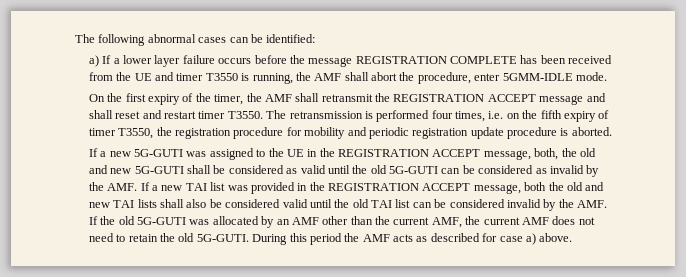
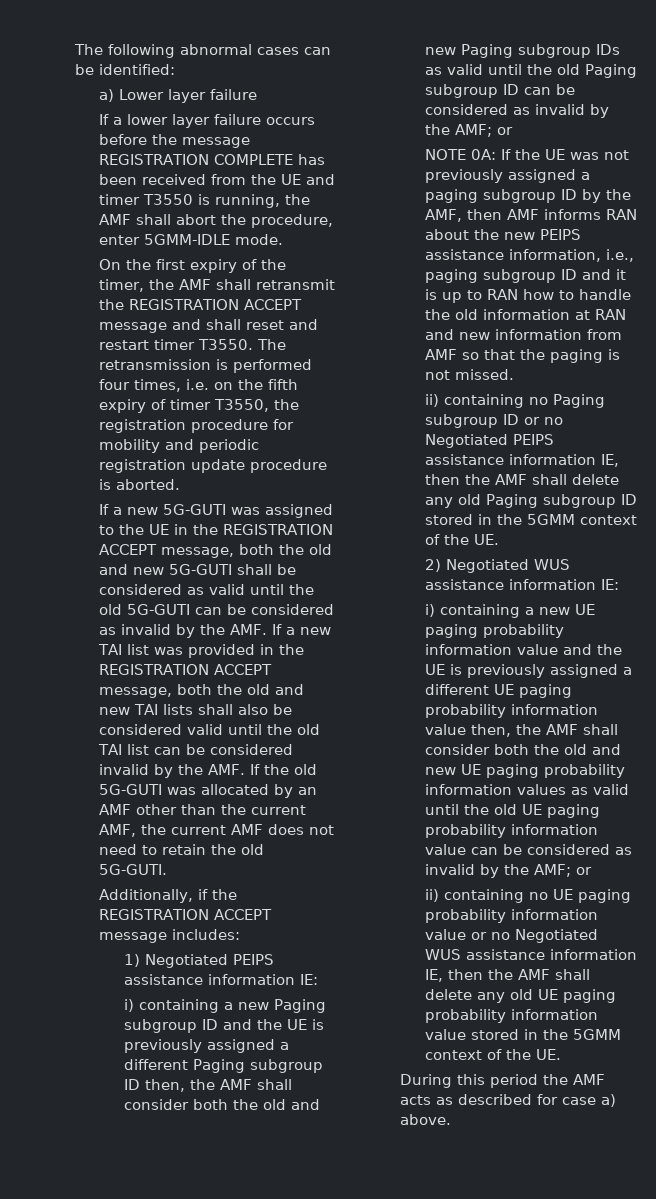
- a) If a lower layer failure occurs before the message REGISTRATION COMPLETE has been received from the UE and timer T3550 is running, the AMF shall abort the procedure, enter 5GMM-IDLE mode.
+ a) Lower layer failure
+ If a lower layer failure occurs before the message REGISTRATION COMPLETE has been received from the UE and timer T3550 is running, the AMF shall abort the procedure, enter 5GMM-IDLE mode.
- If a new 5G-GUTI was assigned to the UE in the REGISTRATION ACCEPT message, both, the old and new 5G-GUTI shall be considered as valid until the old 5G-GUTI can be considered as invalid by the AMF. If a new TAI list was provided in the REGISTRATION ACCEPT message, both the old and new TAI lists shall also be considered valid until the old TAI list can be considered invalid by the AMF. If the old 5G-GUTI was allocated by an AMF other than the current AMF, the current AMF does not need to retain the old 5G-GUTI. During this period the AMF acts as described for case a) above.
+ If a new 5G-GUTI was assigned to the UE in the REGISTRATION ACCEPT message, both the old and new 5G-GUTI shall be considered as valid until the old 5G-GUTI can be considered as invalid by the AMF. If a new TAI list was provided in the REGISTRATION ACCEPT message, both the old and new TAI lists shall also be considered valid until the old TAI list can be considered invalid by the AMF. If the old 5G-GUTI was allocated by an AMF other than the current AMF, the current AMF does not need to retain the old 5G-GUTI.
+ Additionally, if the REGISTRATION ACCEPT message includes:
+ 1) Negotiated PEIPS assistance information IE:
+ i) containing a new Paging subgroup ID and the UE is previously assigned a different Paging subgroup ID then, the AMF shall consider both the old and new Paging subgroup IDs as valid until the old Paging subgroup ID can be considered as invalid by the AMF; or
+ NOTE 0A: If the UE was not previously assigned a paging subgroup ID by the AMF, then AMF informs RAN about the new PEIPS assistance information, i.e., paging subgroup ID and it is up to RAN how to handle the old information at RAN and new information from AMF so that the paging is not missed.
+ ii) containing no Paging subgroup ID or no Negotiated PEIPS assistance information IE, then the AMF shall delete any old Paging subgroup ID stored in the 5GMM context of the UE.
+ 2) Negotiated WUS assistance information IE:
+ i) containing a new UE paging probability information value and the UE is previously assigned a different UE paging probability information value then, the AMF shall consider both the old and new UE paging probability information values as valid until the old UE paging probability information value can be considered as invalid by the AMF; or
+ ii) containing no UE paging probability information value or no Negotiated WUS assistance information IE, then the AMF shall delete any old UE paging probability information value stored in the 5GMM context of the UE.
+ During this period the AMF acts as described for case a) above.

